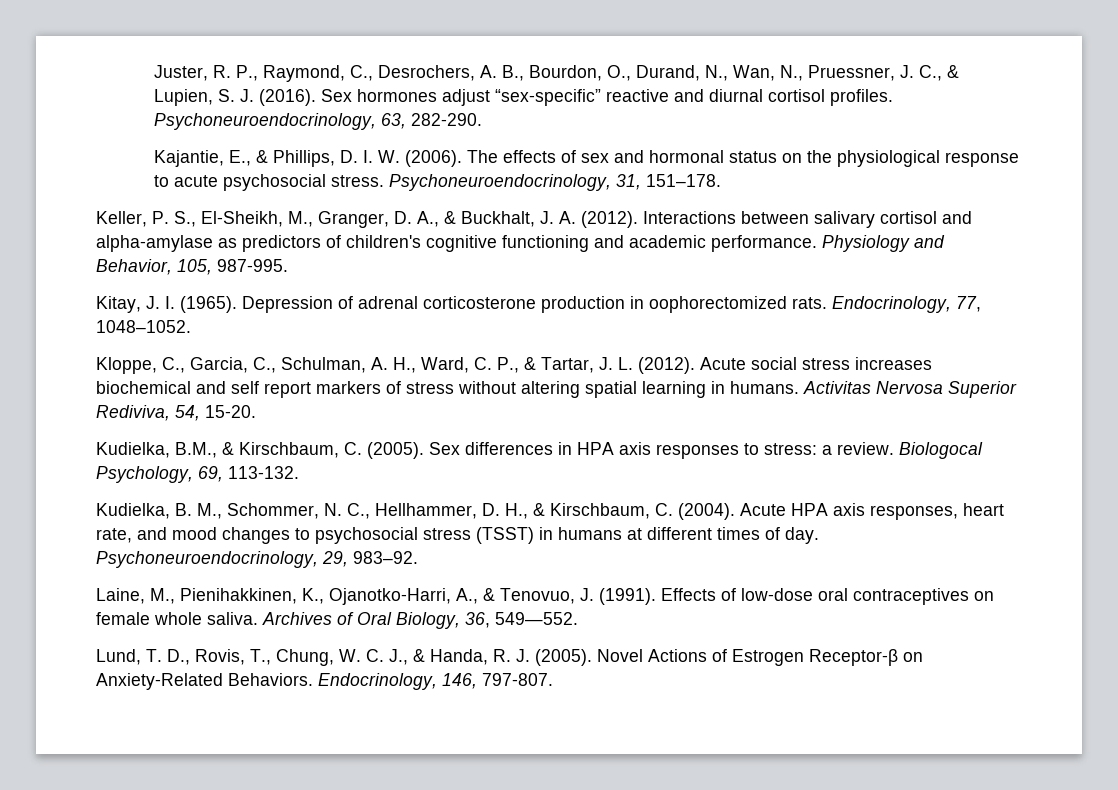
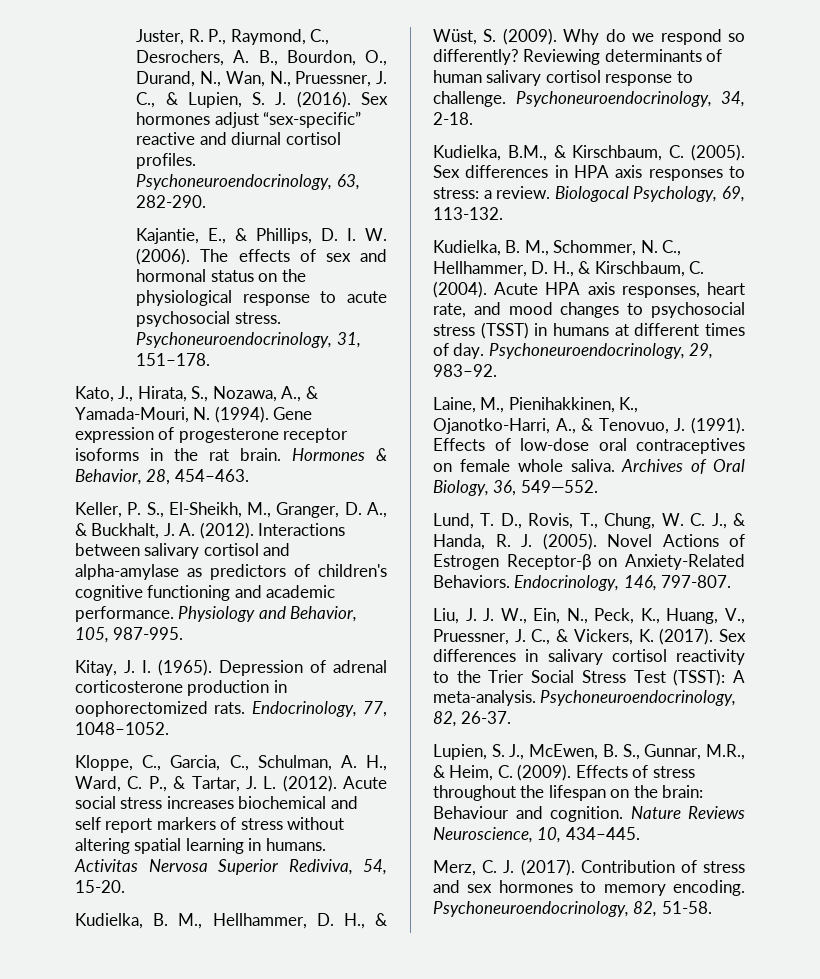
+ Kato, J., Hirata, S., Nozawa, A., & Yamada-Mouri, N. (1994). Gene expression of progesterone receptor isoforms in the rat brain. Hormones & Behavior, 28, 454–463.
+ Kudielka, B. M., Hellhammer, D. H., & Wüst, S. (2009). Why do we respond so differently? Reviewing determinants of human salivary cortisol response to challenge. Psychoneuroendocrinology, 34, 2-18.
+ Liu, J. J. W., Ein, N., Peck, K., Huang, V., Pruessner, J. C., & Vickers, K. (2017). Sex differences in salivary cortisol reactivity to the Trier Social Stress Test (TSST): A meta-analysis. Psychoneuroendocrinology, 82, 26-37.
+ Lupien, S. J., McEwen, B. S., Gunnar, M.R., & Heim, C. (2009). Effects of stress throughout the lifespan on the brain: Behaviour and cognition. Nature Reviews Neuroscience, 10, 434–445.
+ Merz, C. J. (2017). Contribution of stress and sex hormones to memory encoding. Psychoneuroendocrinology, 82, 51-58.

